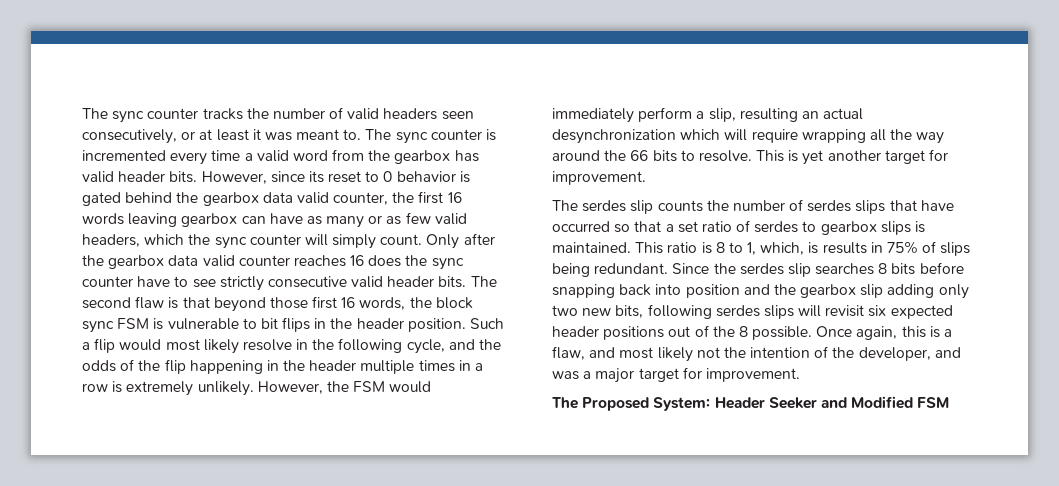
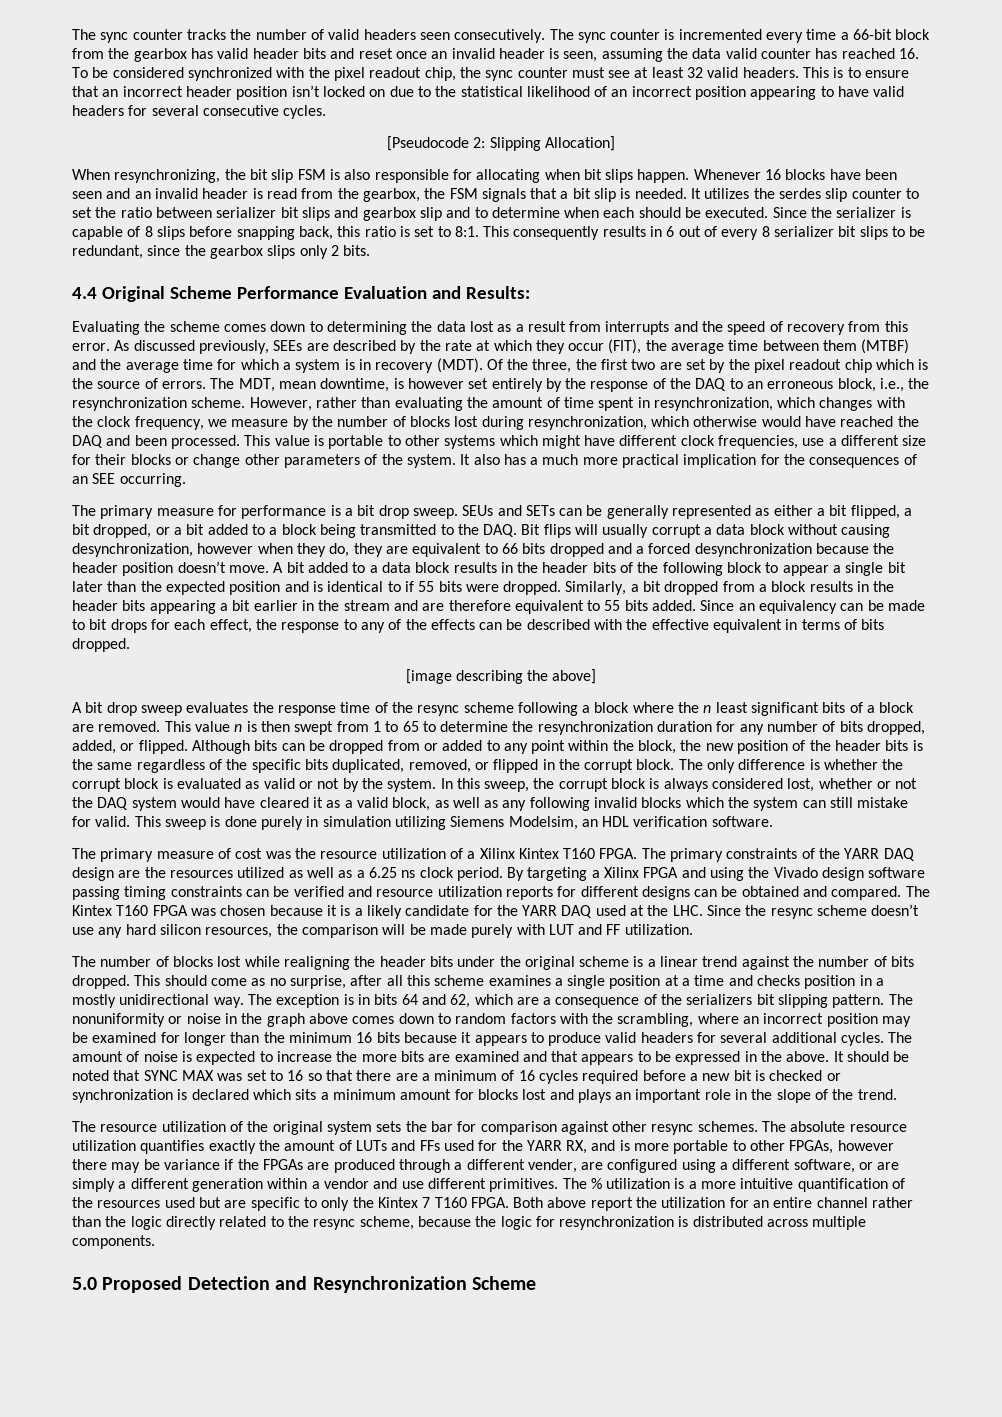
- The sync counter tracks the number of valid headers seen consecutively, or at least it was meant to.
+ The sync counter tracks the number of valid headers seen consecutively.
- The sync counter is incremented every time a valid word from the gearbox has valid header bits. However, since its reset to 0 behavior is gated behind the gearbox data valid counter, the first 16 words leaving gearbox can have as many or as few valid headers, which the sync counter will simply count. Only after the gearbox data valid counter reaches 16 does the sync counter have to see strictly consecutive valid header bits. The second flaw is that beyond those first 16 words, the block sync FSM is vulnerable to bit flips in the header position. Such a flip would most likely resolve in the following cycle, and the odds of the flip happening in the header multiple times in a row is extremely unlikely. However, the FSM would immediately perform a slip, resulting an actual desynchronization which will require wrapping all the way around the 66 bits to resolve. This is yet another target for improvement.
- The serdes slip counts the number of serdes slips that have occurred so that a set ratio of serdes to gearbox slips is maintained. This ratio is 8 to 1, which, is results in 75% of slips being redundant. Since the serdes slip searches 8 bits before snapping back into position and the gearbox slip adding only two new bits, following serdes slips will revisit six expected header positions out of the 8 possible. Once again, this is a flaw, and most likely not the intention of the developer, and was a major target for improvement.
- The Proposed System: Header Seeker and Modified FSM
+ The sync counter is incremented every time a 66-bit block from the gearbox has valid header bits and reset once an invalid header is seen, assuming the data valid counter has reached 16. To be considered synchronized with the pixel readout chip, the sync counter must see at least 32 valid headers. This is to ensure that an incorrect header position isn’t locked on due to the statistical likelihood of an incorrect position appearing to have valid headers for several consecutive cycles.
+ [Pseudocode 2: Slipping Allocation]
+ When resynchronizing, the bit slip FSM is also responsible for allocating when bit slips happen. Whenever 16 blocks have been seen and an invalid header is read from the gearbox, the FSM signals that a bit slip is needed. It utilizes the serdes slip counter to set the ratio between serializer bit slips and gearbox slip and to determine when each should be executed. Since the serializer is capable of 8 slips before snapping back, this ratio is set to 8:1. This consequently results in 6 out of every 8 serializer bit slips to be redundant, since the gearbox slips only 2 bits.
+ 4.4 Original Scheme Performance Evaluation and Results:
+ Evaluating the scheme comes down to determining the data lost as a result from interrupts and the speed of recovery from this error. As discussed previously, SEEs are described by the rate at which they occur (FIT), the average time between them (MTBF) and the average time for which a system is in recovery (MDT). Of the three, the first two are set by the pixel readout chip which is the source of errors. The MDT, mean downtime, is however set entirely by the response of the DAQ to an erroneous block, i.e., the resynchronization scheme. However, rather than evaluating the amount of time spent in resynchronization, which changes with the clock frequency, we measure by the number of blocks lost during resynchronization, which otherwise would have reached the DAQ and been processed. This value is portable to other systems which might have different clock frequencies, use a different size for their blocks or change other parameters of the system. It also has a much more practical implication for the consequences of an SEE occurring.
+ The primary measure for performance is a bit drop sweep. SEUs and SETs can be generally represented as either a bit flipped, a bit dropped, or a bit added to a block being transmitted to the DAQ. Bit flips will usually corrupt a data block without causing desynchronization, however when they do, they are equivalent to 66 bits dropped and a forced desynchronization because the header position doesn’t move. A bit added to a data block results in the header bits of the following block to appear a single bit later than the expected position and is identical to if 55 bits were dropped. Similarly, a bit dropped from a block results in the header bits appearing a bit earlier in the stream and are therefore equivalent to 55 bits added. Since an equivalency can be made to bit drops for each effect, the response to any of the effects can be described with the effective equivalent in terms of bits dropped.
+ [image describing the above]
+ A bit drop sweep evaluates the response time of the resync scheme following a block where the n least significant bits of a block are removed. This value n is then swept from 1 to 65 to determine the resynchronization duration for any number of bits dropped, added, or flipped. Although bits can be dropped from or added to any point within the block, the new position of the header bits is the same regardless of the specific bits duplicated, removed, or flipped in the corrupt block. The only difference is whether the corrupt block is evaluated as valid or not by the system. In this sweep, the corrupt block is always considered lost, whether or not the DAQ system would have cleared it as a valid block, as well as any following invalid blocks which the system can still mistake for valid. This sweep is done purely in simulation utilizing Siemens Modelsim, an HDL verification software.
+ The primary measure of cost was the resource utilization of a Xilinx Kintex T160 FPGA. The primary constraints of the YARR DAQ design are the resources utilized as well as a 6.25 ns clock period. By targeting a Xilinx FPGA and using the Vivado design software passing timing constraints can be verified and resource utilization reports for different designs can be obtained and compared. The Kintex T160 FPGA was chosen because it is a likely candidate for the YARR DAQ used at the LHC. Since the resync scheme doesn’t use any hard silicon resources, the comparison will be made purely with LUT and FF utilization.
+ The number of blocks lost while realigning the header bits under the original scheme is a linear trend against the number of bits dropped. This should come as no surprise, after all this scheme examines a single position at a time and checks position in a mostly unidirectional way. The exception is in bits 64 and 62, which are a consequence of the serializers bit slipping pattern. The nonuniformity or noise in the graph above comes down to random factors with the scrambling, where an incorrect position may be examined for longer than the minimum 16 bits because it appears to produce valid headers for several additional cycles. The amount of noise is expected to increase the more bits are examined and that appears to be expressed in the above. It should be noted that SYNC MAX was set to 16 so that there are a minimum of 16 cycles required before a new bit is checked or synchronization is declared which sits a minimum amount for blocks lost and plays an important role in the slope of the trend.
+ The resource utilization of the original system sets the bar for comparison against other resync schemes. The absolute resource utilization quantifies exactly the amount of LUTs and FFs used for the YARR RX, and is more portable to other FPGAs, however there may be variance if the FPGAs are produced through a different vender, are configured using a different software, or are simply a different generation within a vendor and use different primitives. The % utilization is a more intuitive quantification of the resources used but are specific to only the Kintex 7 T160 FPGA. Both above report the utilization for an entire channel rather than the logic directly related to the resync scheme, because the logic for resynchronization is distributed across multiple components.
+ 5.0 Proposed Detection and Resynchronization Scheme

